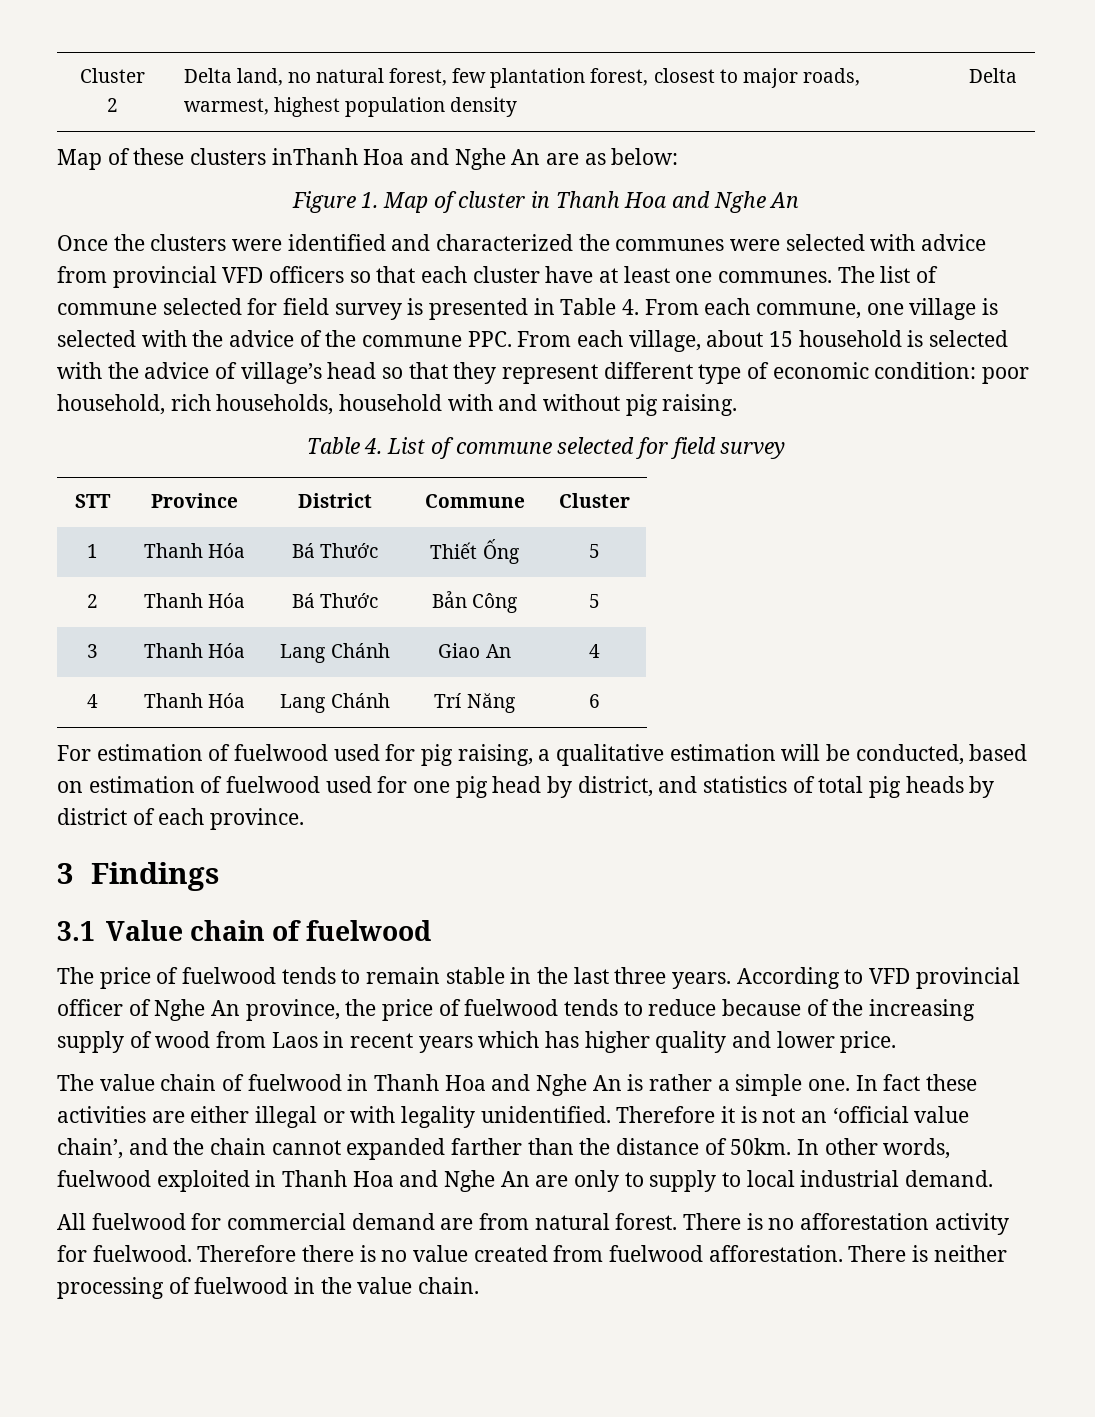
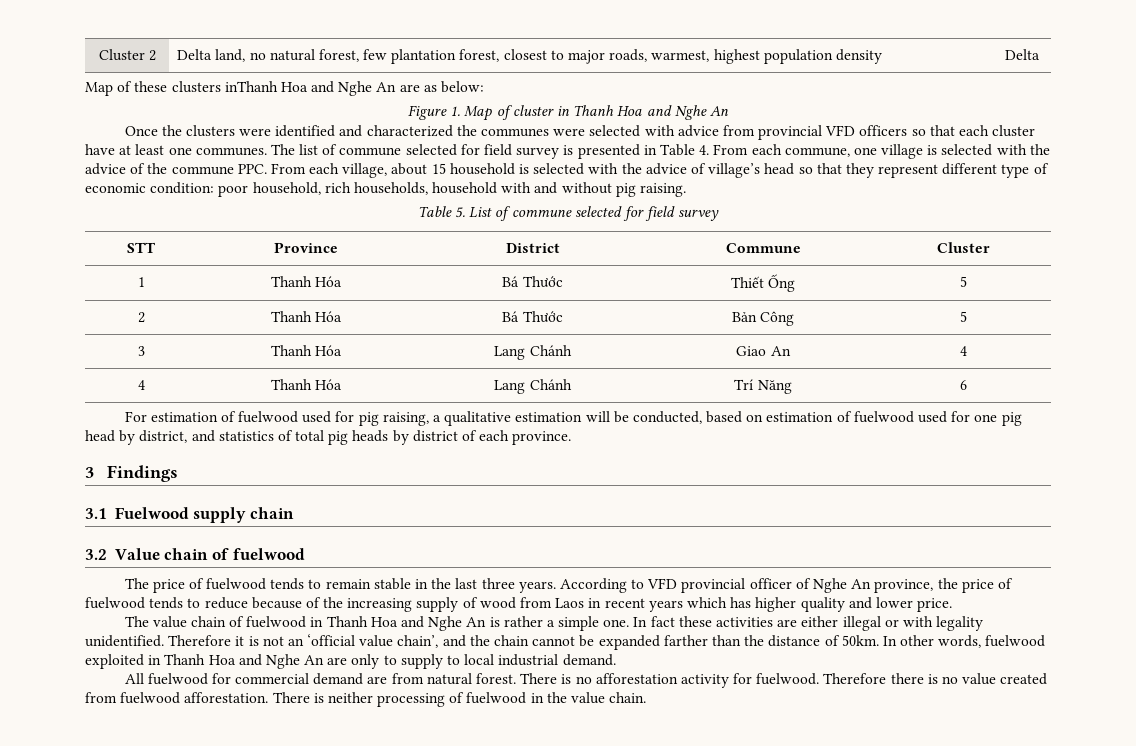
- Table 4. List of commune selected for field survey
+ Table 5. List of commune selected for field survey
- 3.1 Value chain of fuelwood
+ 3.1 Fuelwood supply chain
+ 3.2 Value chain of fuelwood
- Therefore it is not an ‘official value chain’, and the chain cannot expanded farther than the distance of 50km.
+ Therefore it is not an ‘official value chain’, and the chain cannot be expanded farther than the distance of 50km.

